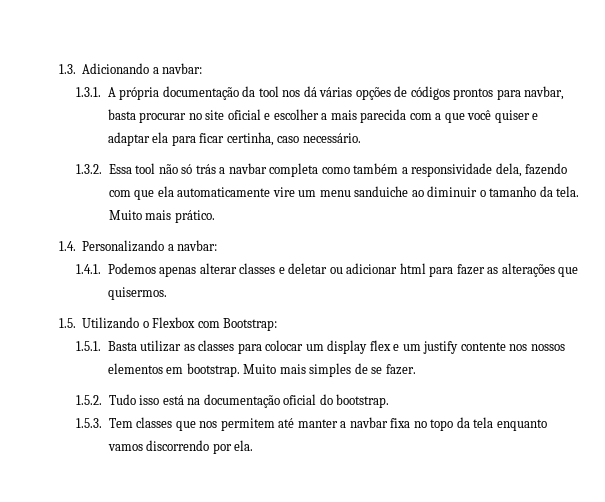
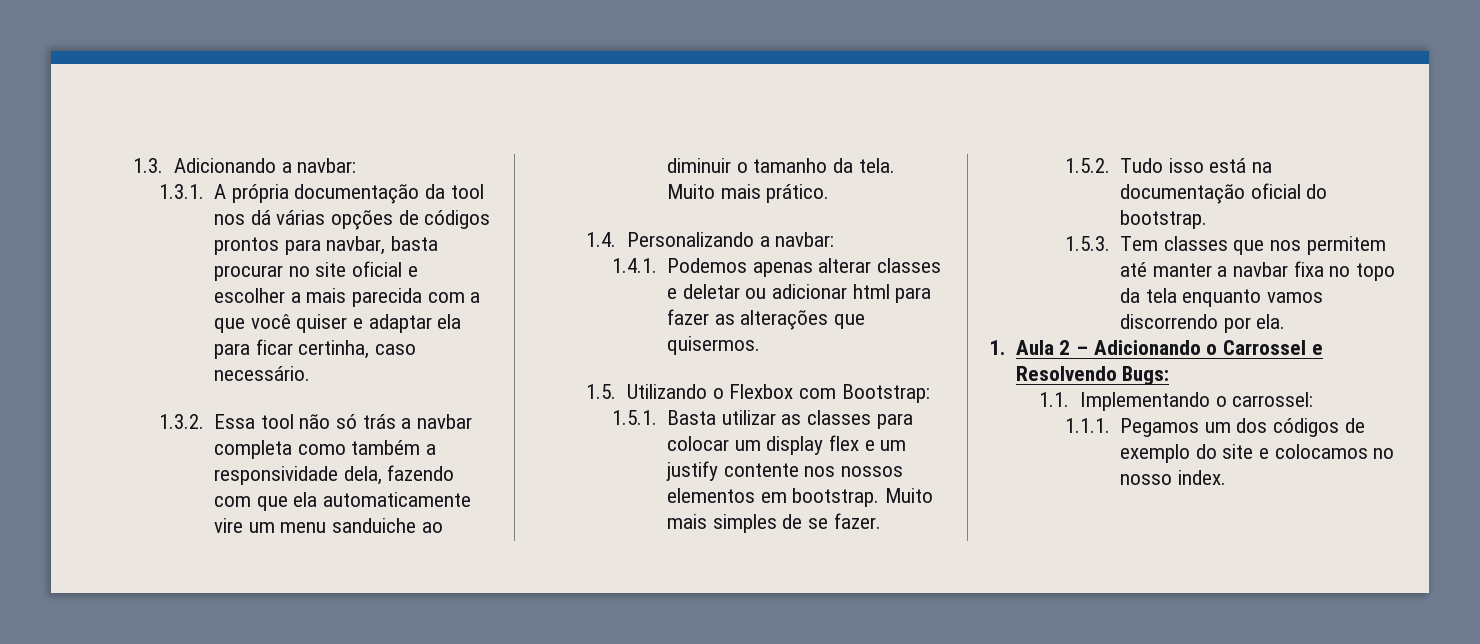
+ 1. Aula 2 – Adicionando o Carrossel e Resolvendo Bugs:
+ 1.1. Implementando o carrossel:
+ 1.1.1. Pegamos um dos códigos de exemplo do site e colocamos no nosso index.

